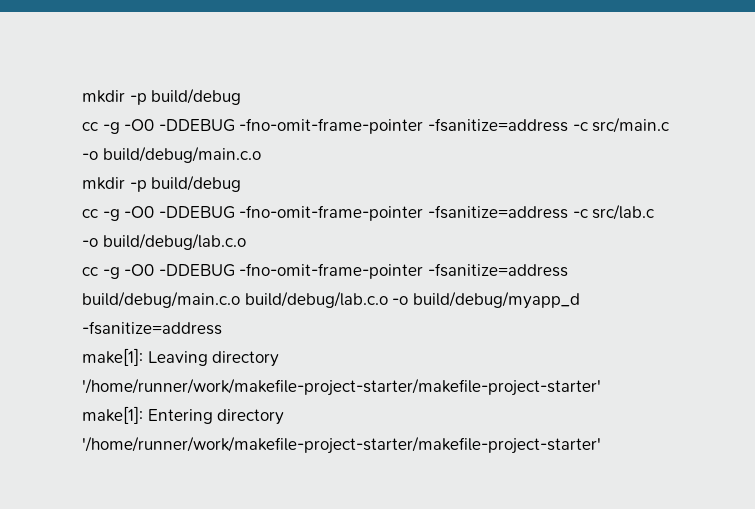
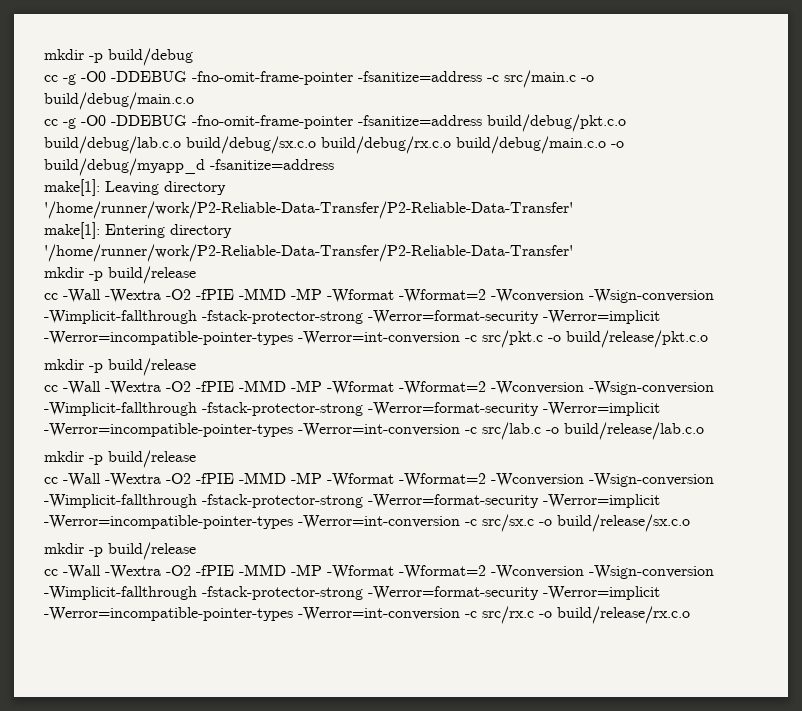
  cc -g -O0 -DDEBUG -fno-omit-frame-pointer -fsanitize=address -c src/main.c -o build/debug/main.c.o
- mkdir -p build/debug
- cc -g -O0 -DDEBUG -fno-omit-frame-pointer -fsanitize=address -c src/lab.c -o build/debug/lab.c.o
- cc -g -O0 -DDEBUG -fno-omit-frame-pointer -fsanitize=address build/debug/main.c.o build/debug/lab.c.o -o build/debug/myapp_d -fsanitize=address
+ cc -g -O0 -DDEBUG -fno-omit-frame-pointer -fsanitize=address build/debug/pkt.c.o build/debug/lab.c.o build/debug/sx.c.o build/debug/rx.c.o build/debug/main.c.o -o build/debug/myapp_d -fsanitize=address
- make[1]: Leaving directory '/home/runner/work/makefile-project-starter/makefile-project-starter'
+ make[1]: Leaving directory '/home/runner/work/P2-Reliable-Data-Transfer/P2-Reliable-Data-Transfer'
- make[1]: Entering directory '/home/runner/work/makefile-project-starter/makefile-project-starter'
+ make[1]: Entering directory '/home/runner/work/P2-Reliable-Data-Transfer/P2-Reliable-Data-Transfer'
+ mkdir -p build/release
+ cc -Wall -Wextra -O2 -fPIE -MMD -MP -Wformat -Wformat=2 -Wconversion -Wsign-conversion -Wimplicit-fallthrough -fstack-protector-strong -Werror=format-security -Werror=implicit -Werror=incompatible-pointer-types -Werror=int-conversion -c src/pkt.c -o build/release/pkt.c.o
+ mkdir -p build/release
+ cc -Wall -Wextra -O2 -fPIE -MMD -MP -Wformat -Wformat=2 -Wconversion -Wsign-conversion -Wimplicit-fallthrough -fstack-protector-strong -Werror=format-security -Werror=implicit -Werror=incompatible-pointer-types -Werror=int-conversion -c src/lab.c -o build/release/lab.c.o
+ mkdir -p build/release
+ cc -Wall -Wextra -O2 -fPIE -MMD -MP -Wformat -Wformat=2 -Wconversion -Wsign-conversion -Wimplicit-fallthrough -fstack-protector-strong -Werror=format-security -Werror=implicit -Werror=incompatible-pointer-types -Werror=int-conversion -c src/sx.c -o build/release/sx.c.o
+ mkdir -p build/release
+ cc -Wall -Wextra -O2 -fPIE -MMD -MP -Wformat -Wformat=2 -Wconversion -Wsign-conversion -Wimplicit-fallthrough -fstack-protector-strong -Werror=format-security -Werror=implicit -Werror=incompatible-pointer-types -Werror=int-conversion -c src/rx.c -o build/release/rx.c.o

